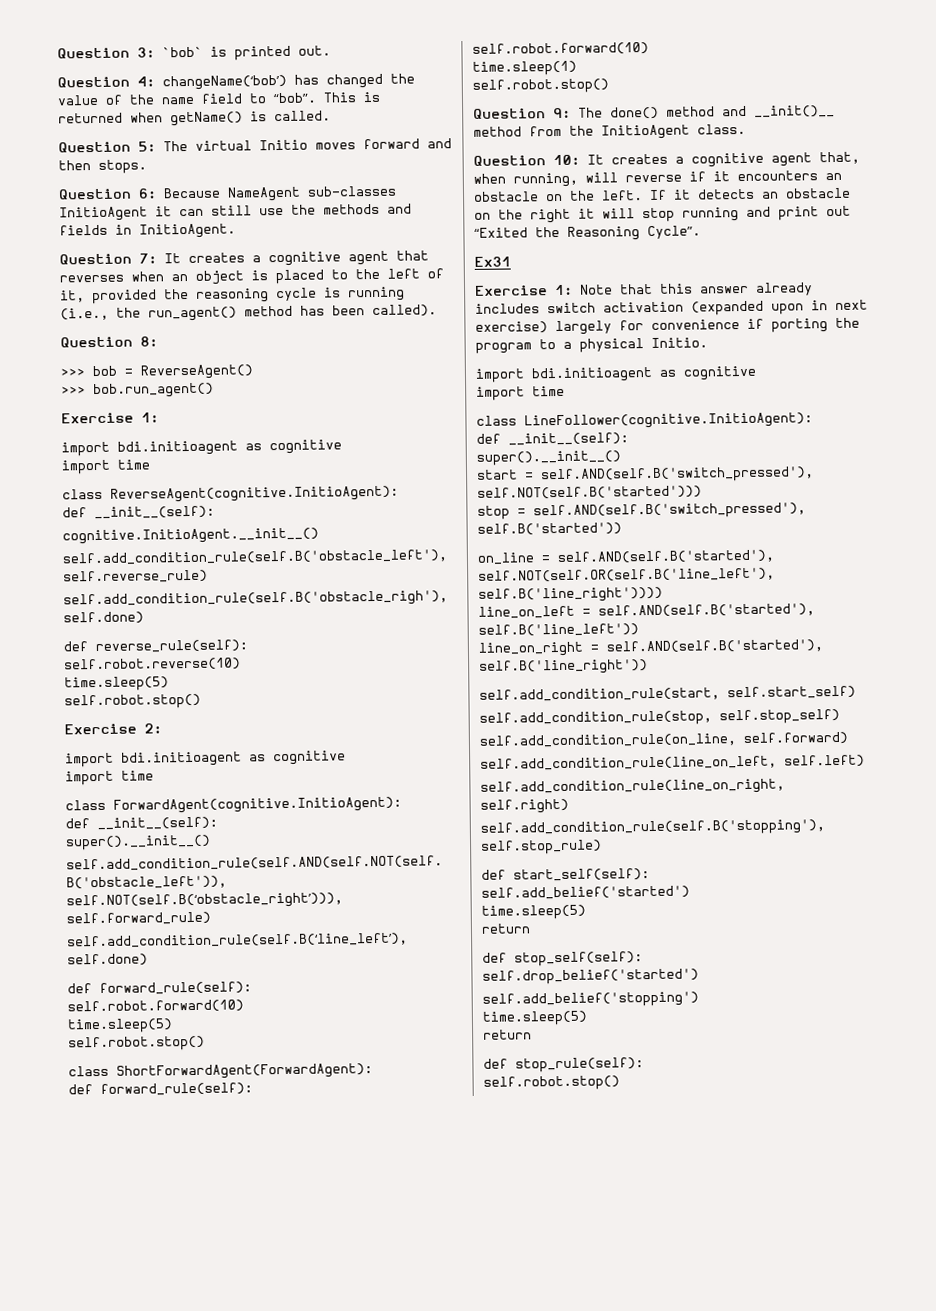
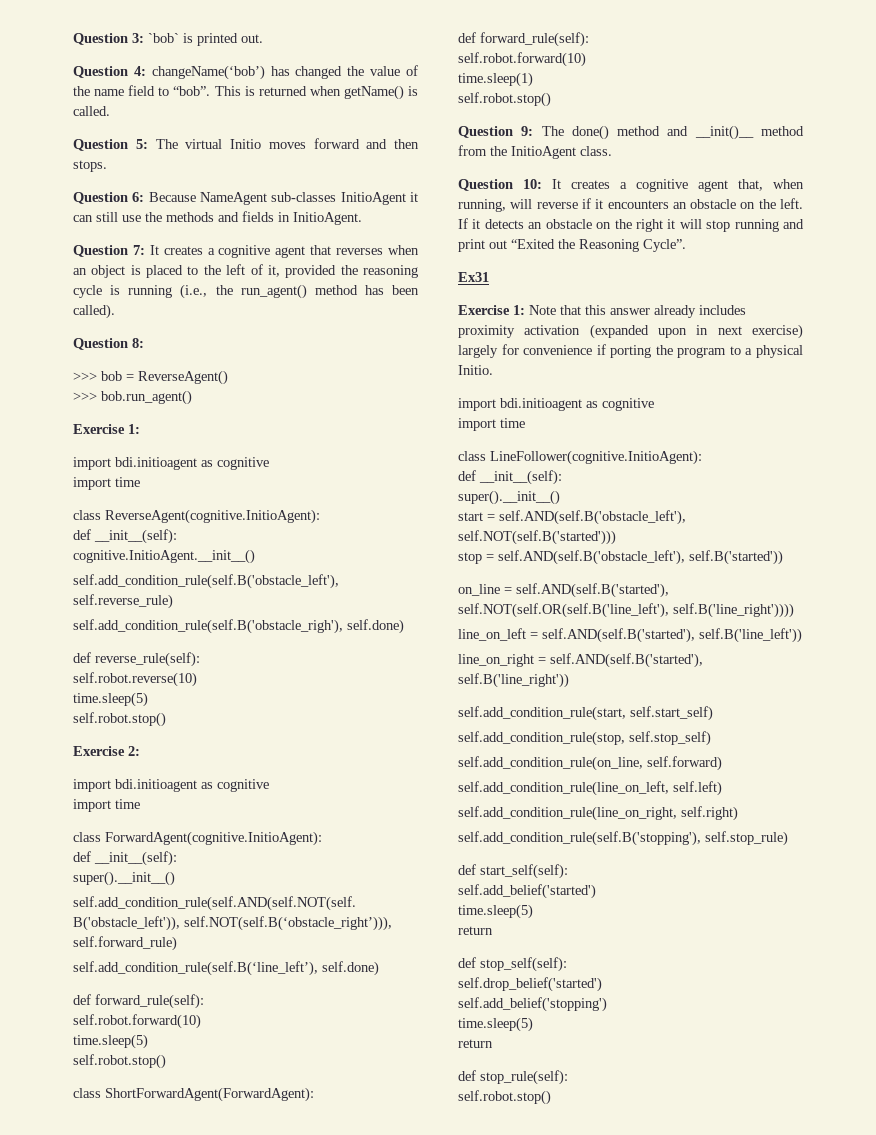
- Exercise 1: Note that this answer already includes switch activation (expanded upon in next exercise) largely for convenience if porting the program to a physical Initio.
+ Exercise 1: Note that this answer already includes proximity activation (expanded upon in next exercise) largely for convenience if porting the program to a physical Initio.
- start = self.AND(self.B('switch_pressed'), self.NOT(self.B('started')))
+ start = self.AND(self.B('obstacle_left'), self.NOT(self.B('started')))
- stop = self.AND(self.B('switch_pressed'), self.B('started'))
+ stop = self.AND(self.B('obstacle_left'), self.B('started'))

